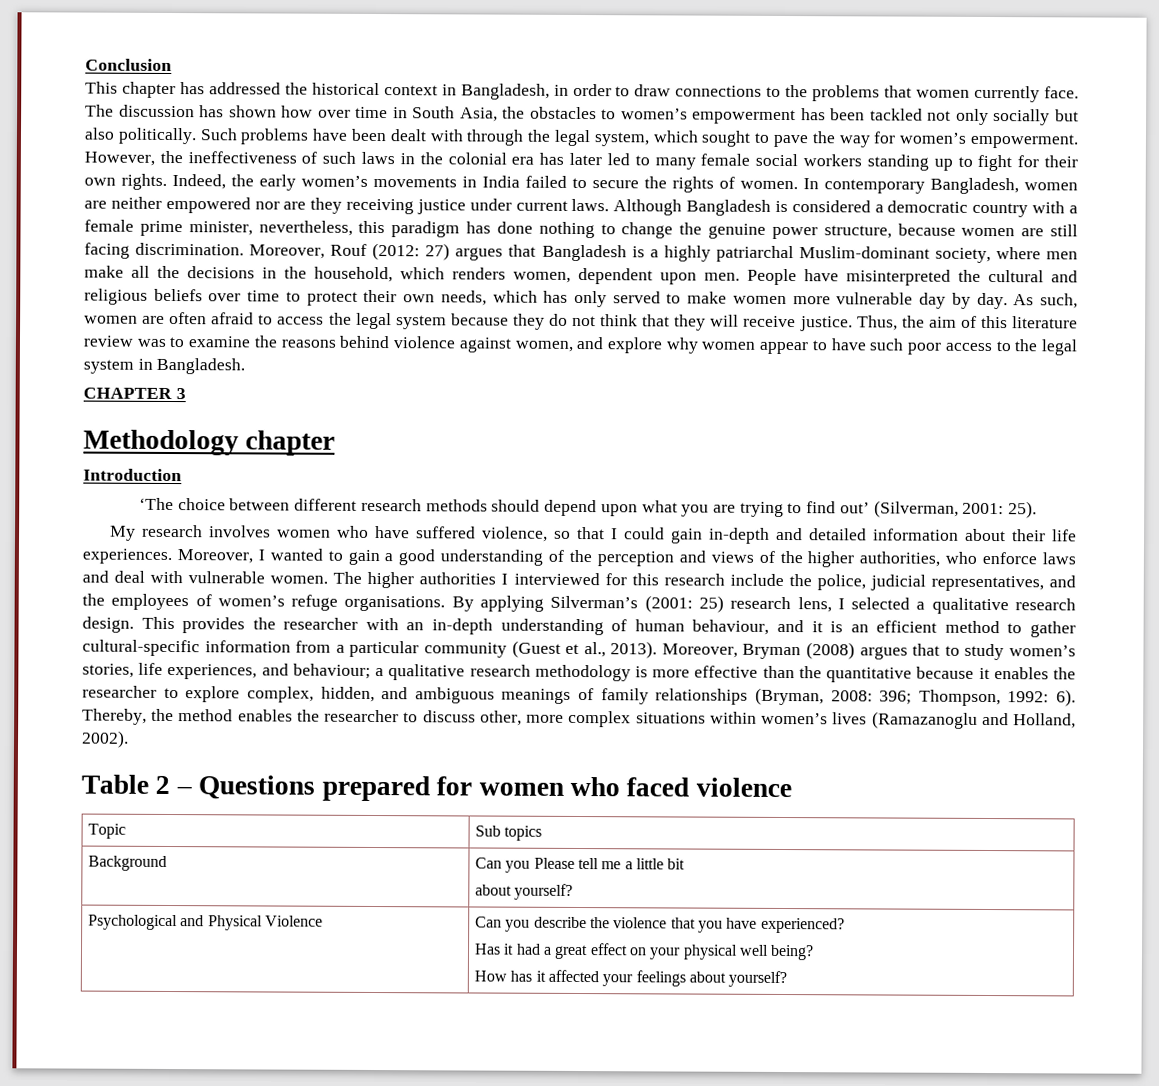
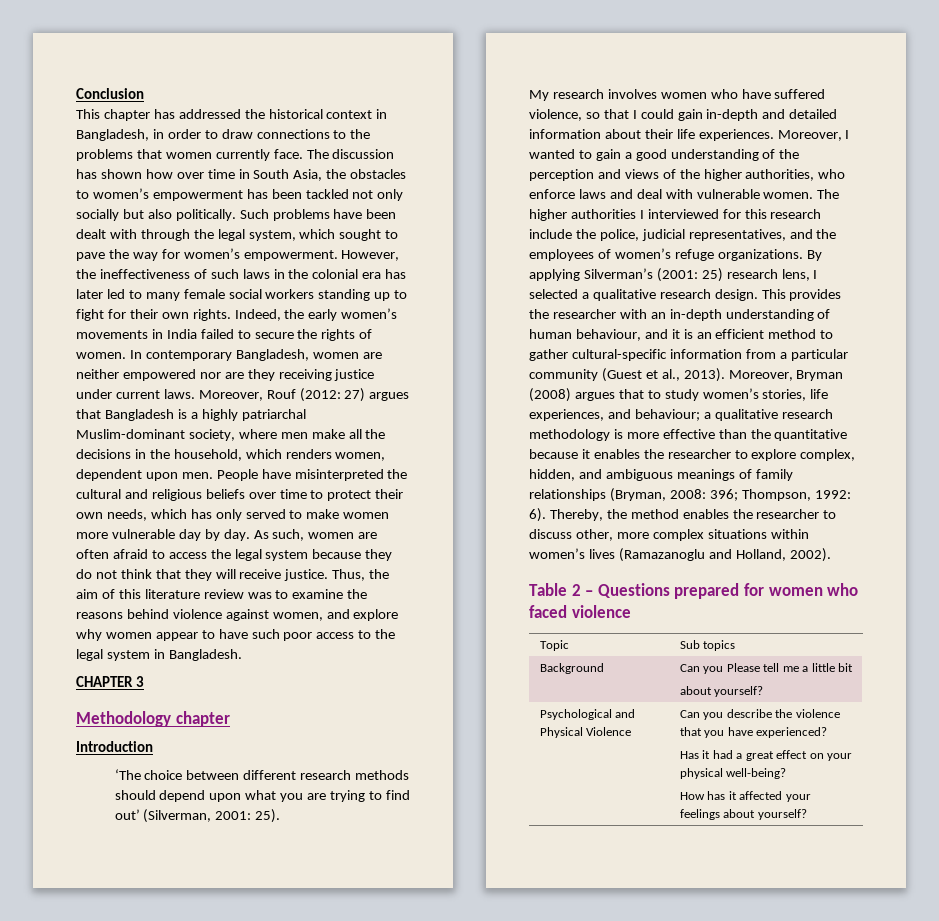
- Although Bangladesh is considered a democratic country with a female prime minister, nevertheless, this paradigm has done nothing to change the genuine power structure, because women are still facing discrimination.
- The higher authorities I interviewed for this research include the police, judicial representatives, and the employees of women’s refuge organisations.
+ The higher authorities I interviewed for this research include the police, judicial representatives, and the employees of women’s refuge organizations.
  Psychological and Physical Violence | Can you describe the violence that you have experienced?
- Has it had a great effect on your physical well being?
+ Has it had a great effect on your physical well-being?

